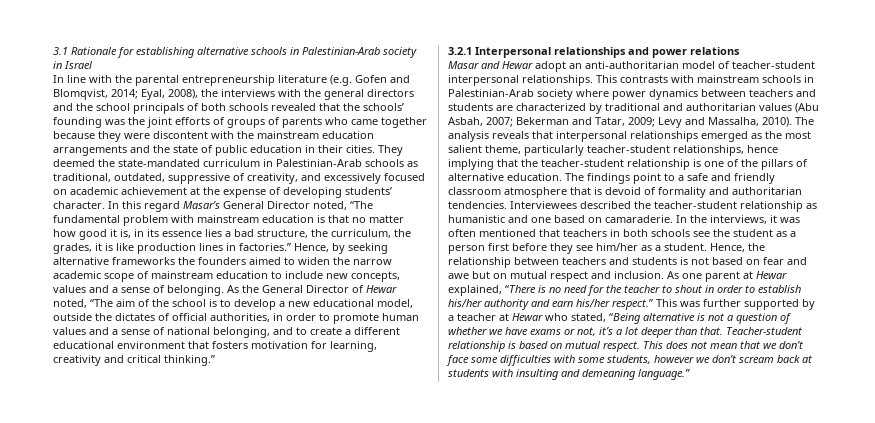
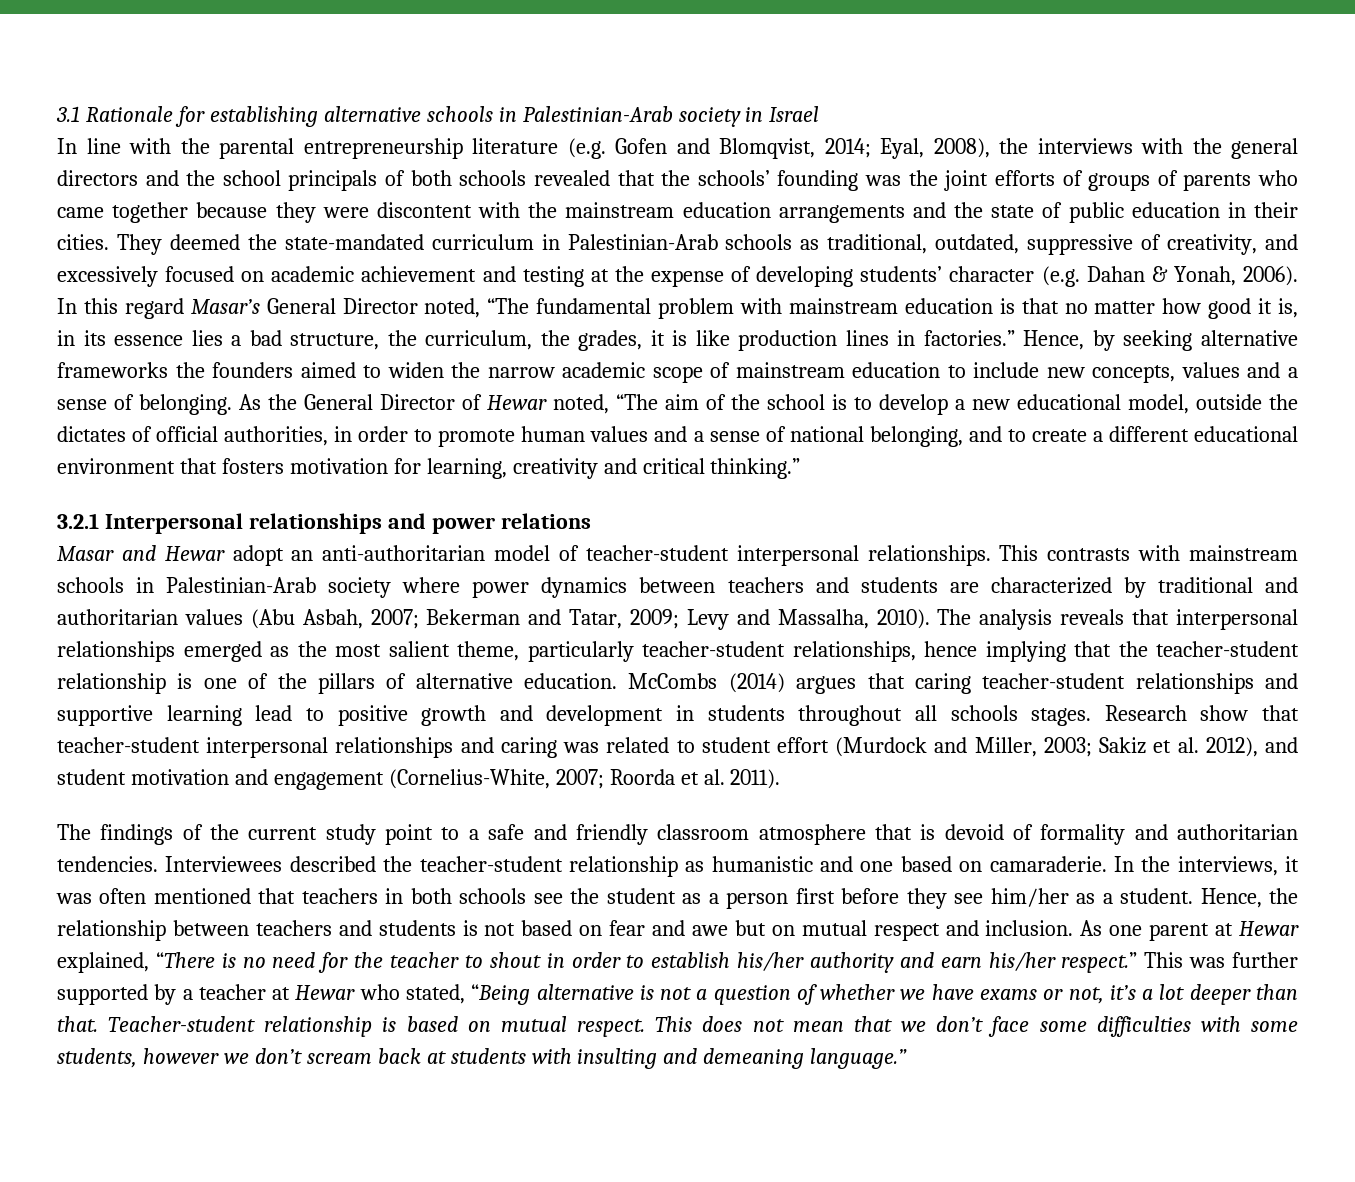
- They deemed the state-mandated curriculum in Palestinian-Arab schools as traditional, outdated, suppressive of creativity, and excessively focused on academic achievement at the expense of developing students’ character.
+ They deemed the state-mandated curriculum in Palestinian-Arab schools as traditional, outdated, suppressive of creativity, and excessively focused on academic achievement and testing at the expense of developing students’ character (e.g. Dahan & Yonah, 2006).
- The findings point to a safe and friendly classroom atmosphere that is devoid of formality and authoritarian tendencies.
+ McCombs (2014) argues that caring teacher-student relationships and supportive learning lead to positive growth and development in students throughout all schools stages. Research show that teacher-student interpersonal relationships and caring was related to student effort (Murdock and Miller, 2003; Sakiz et al. 2012), and student motivation and engagement (Cornelius-White, 2007; Roorda et al. 2011).
+ The findings of the current study point to a safe and friendly classroom atmosphere that is devoid of formality and authoritarian tendencies.

